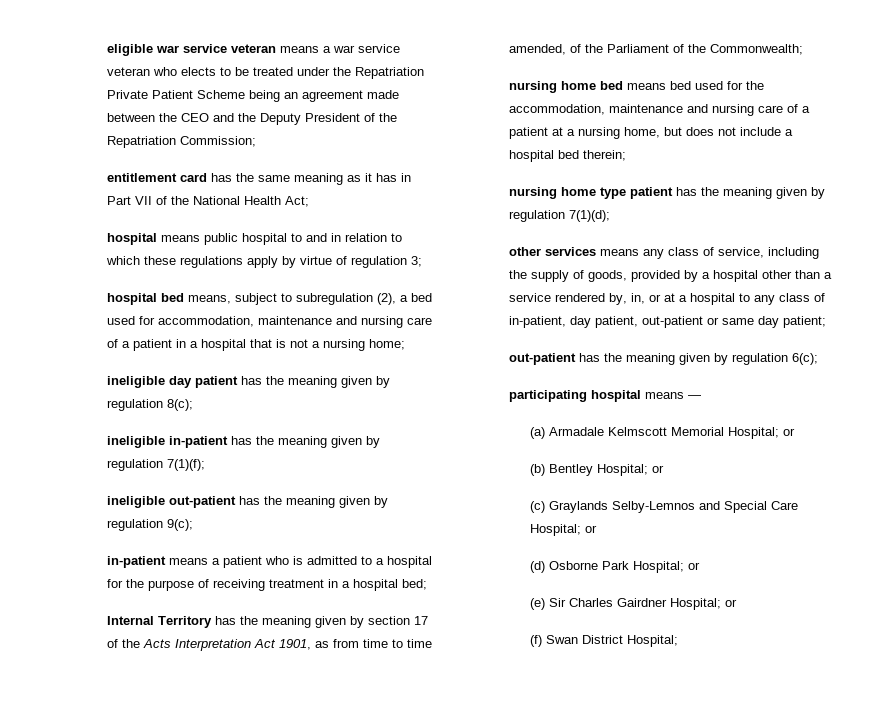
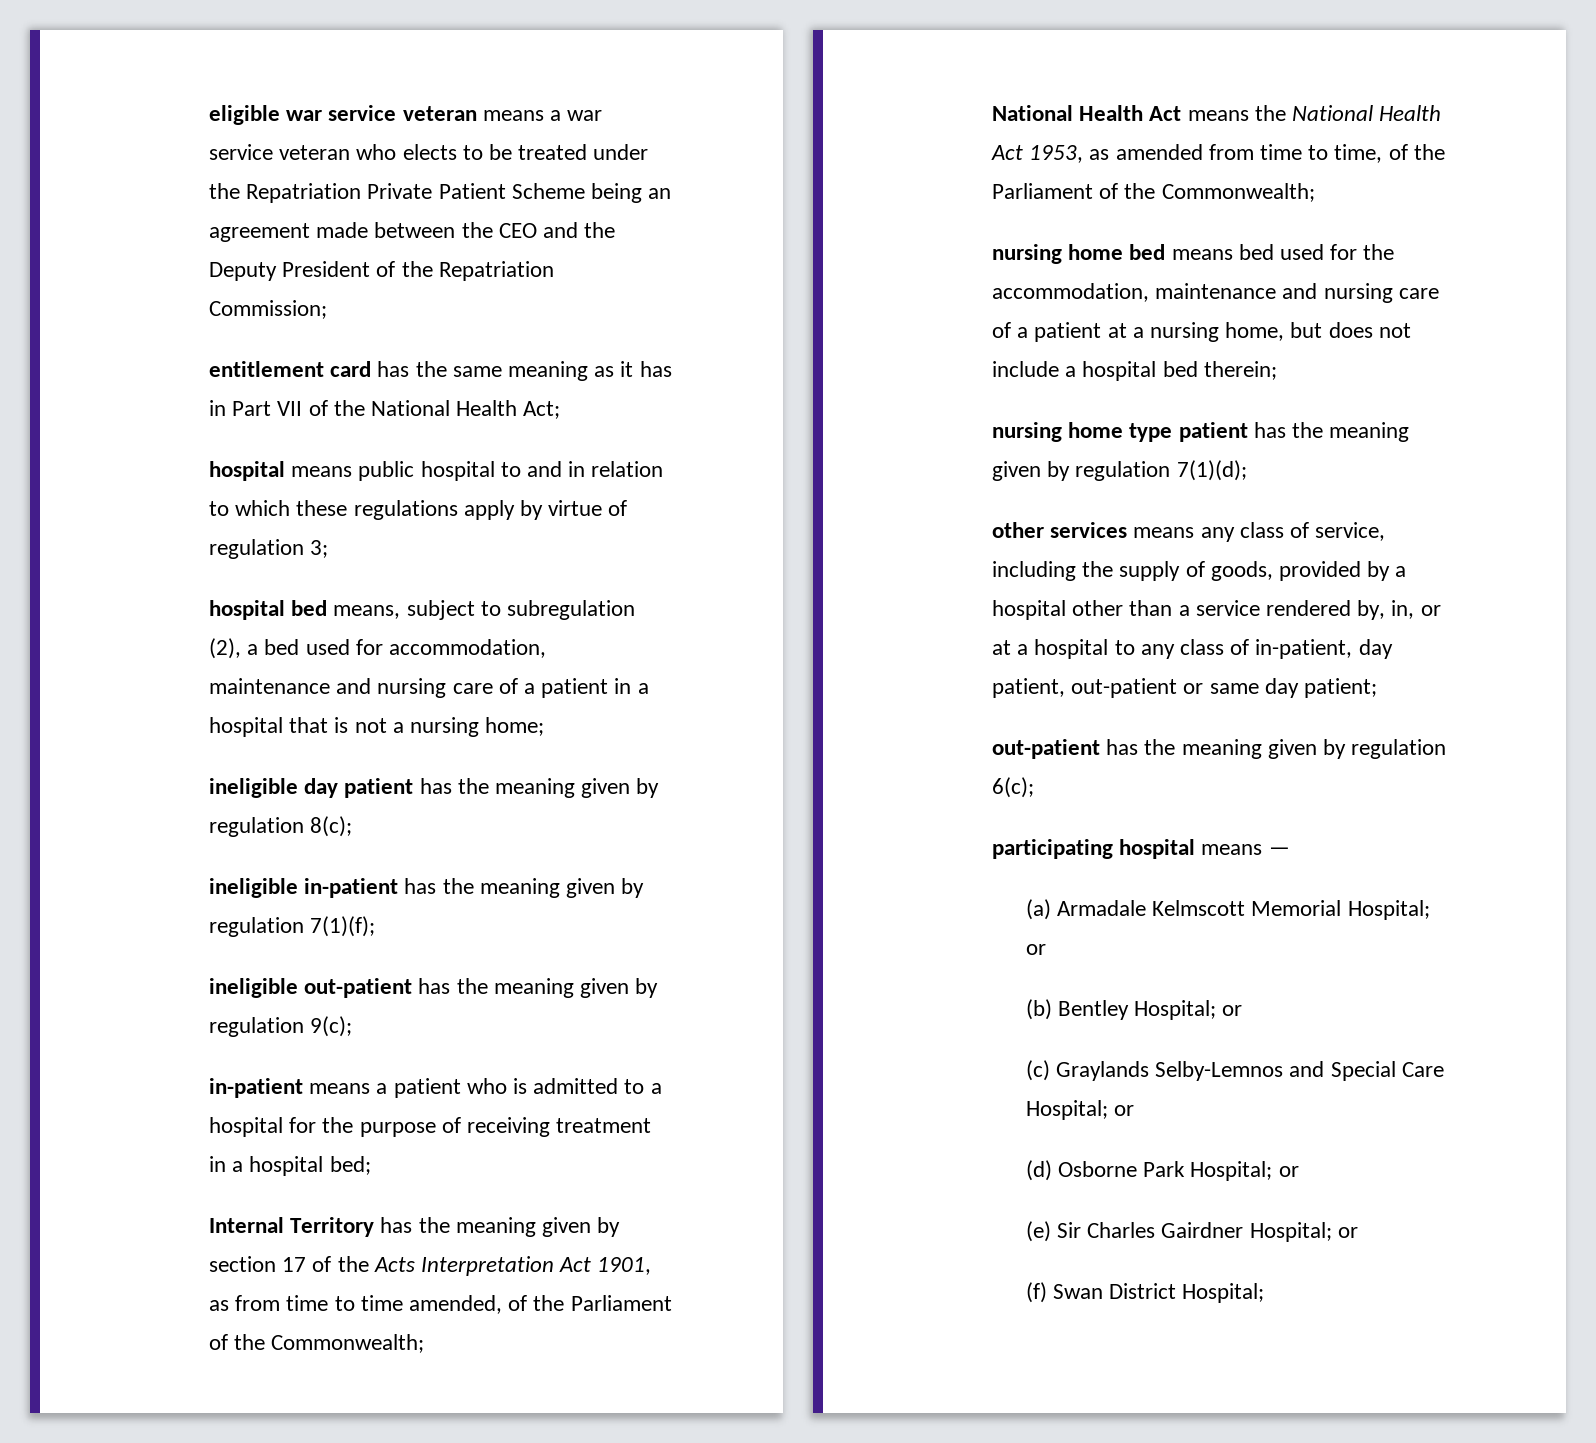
+ National Health Act means the National Health Act 1953, as amended from time to time, of the Parliament of the Commonwealth;

